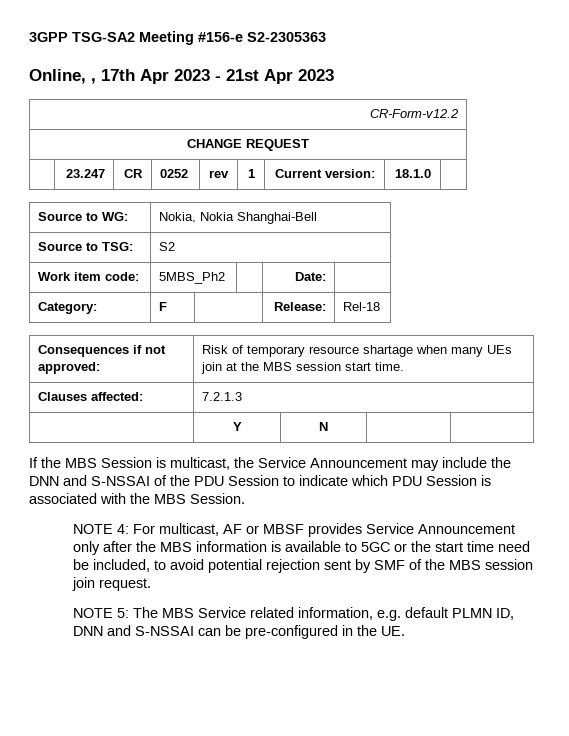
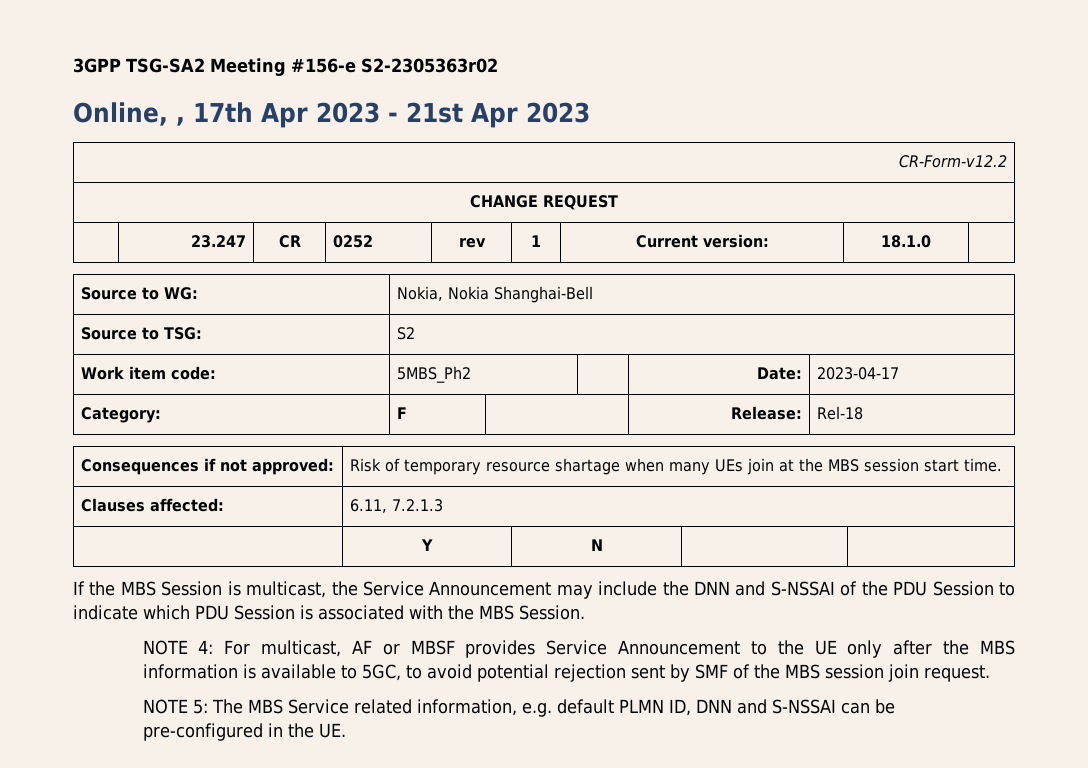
- 3GPP TSG-SA2 Meeting #156-e S2-2305363
+ 3GPP TSG-SA2 Meeting #156-e S2-2305363r02
- Work item code: | 5MBS_Ph2 | | Date: |
+ Work item code: | 5MBS_Ph2 | | Date: | 2023-04-17
- Clauses affected: | 7.2.1.3
+ Clauses affected: | 6.11, 7.2.1.3
- NOTE 4: For multicast, AF or MBSF provides Service Announcement only after the MBS information is available to 5GC or the start time need be included, to avoid potential rejection sent by SMF of the MBS session join request.
+ NOTE 4: For multicast, AF or MBSF provides Service Announcement to the UE only after the MBS information is available to 5GC, to avoid potential rejection sent by SMF of the MBS session join request.

